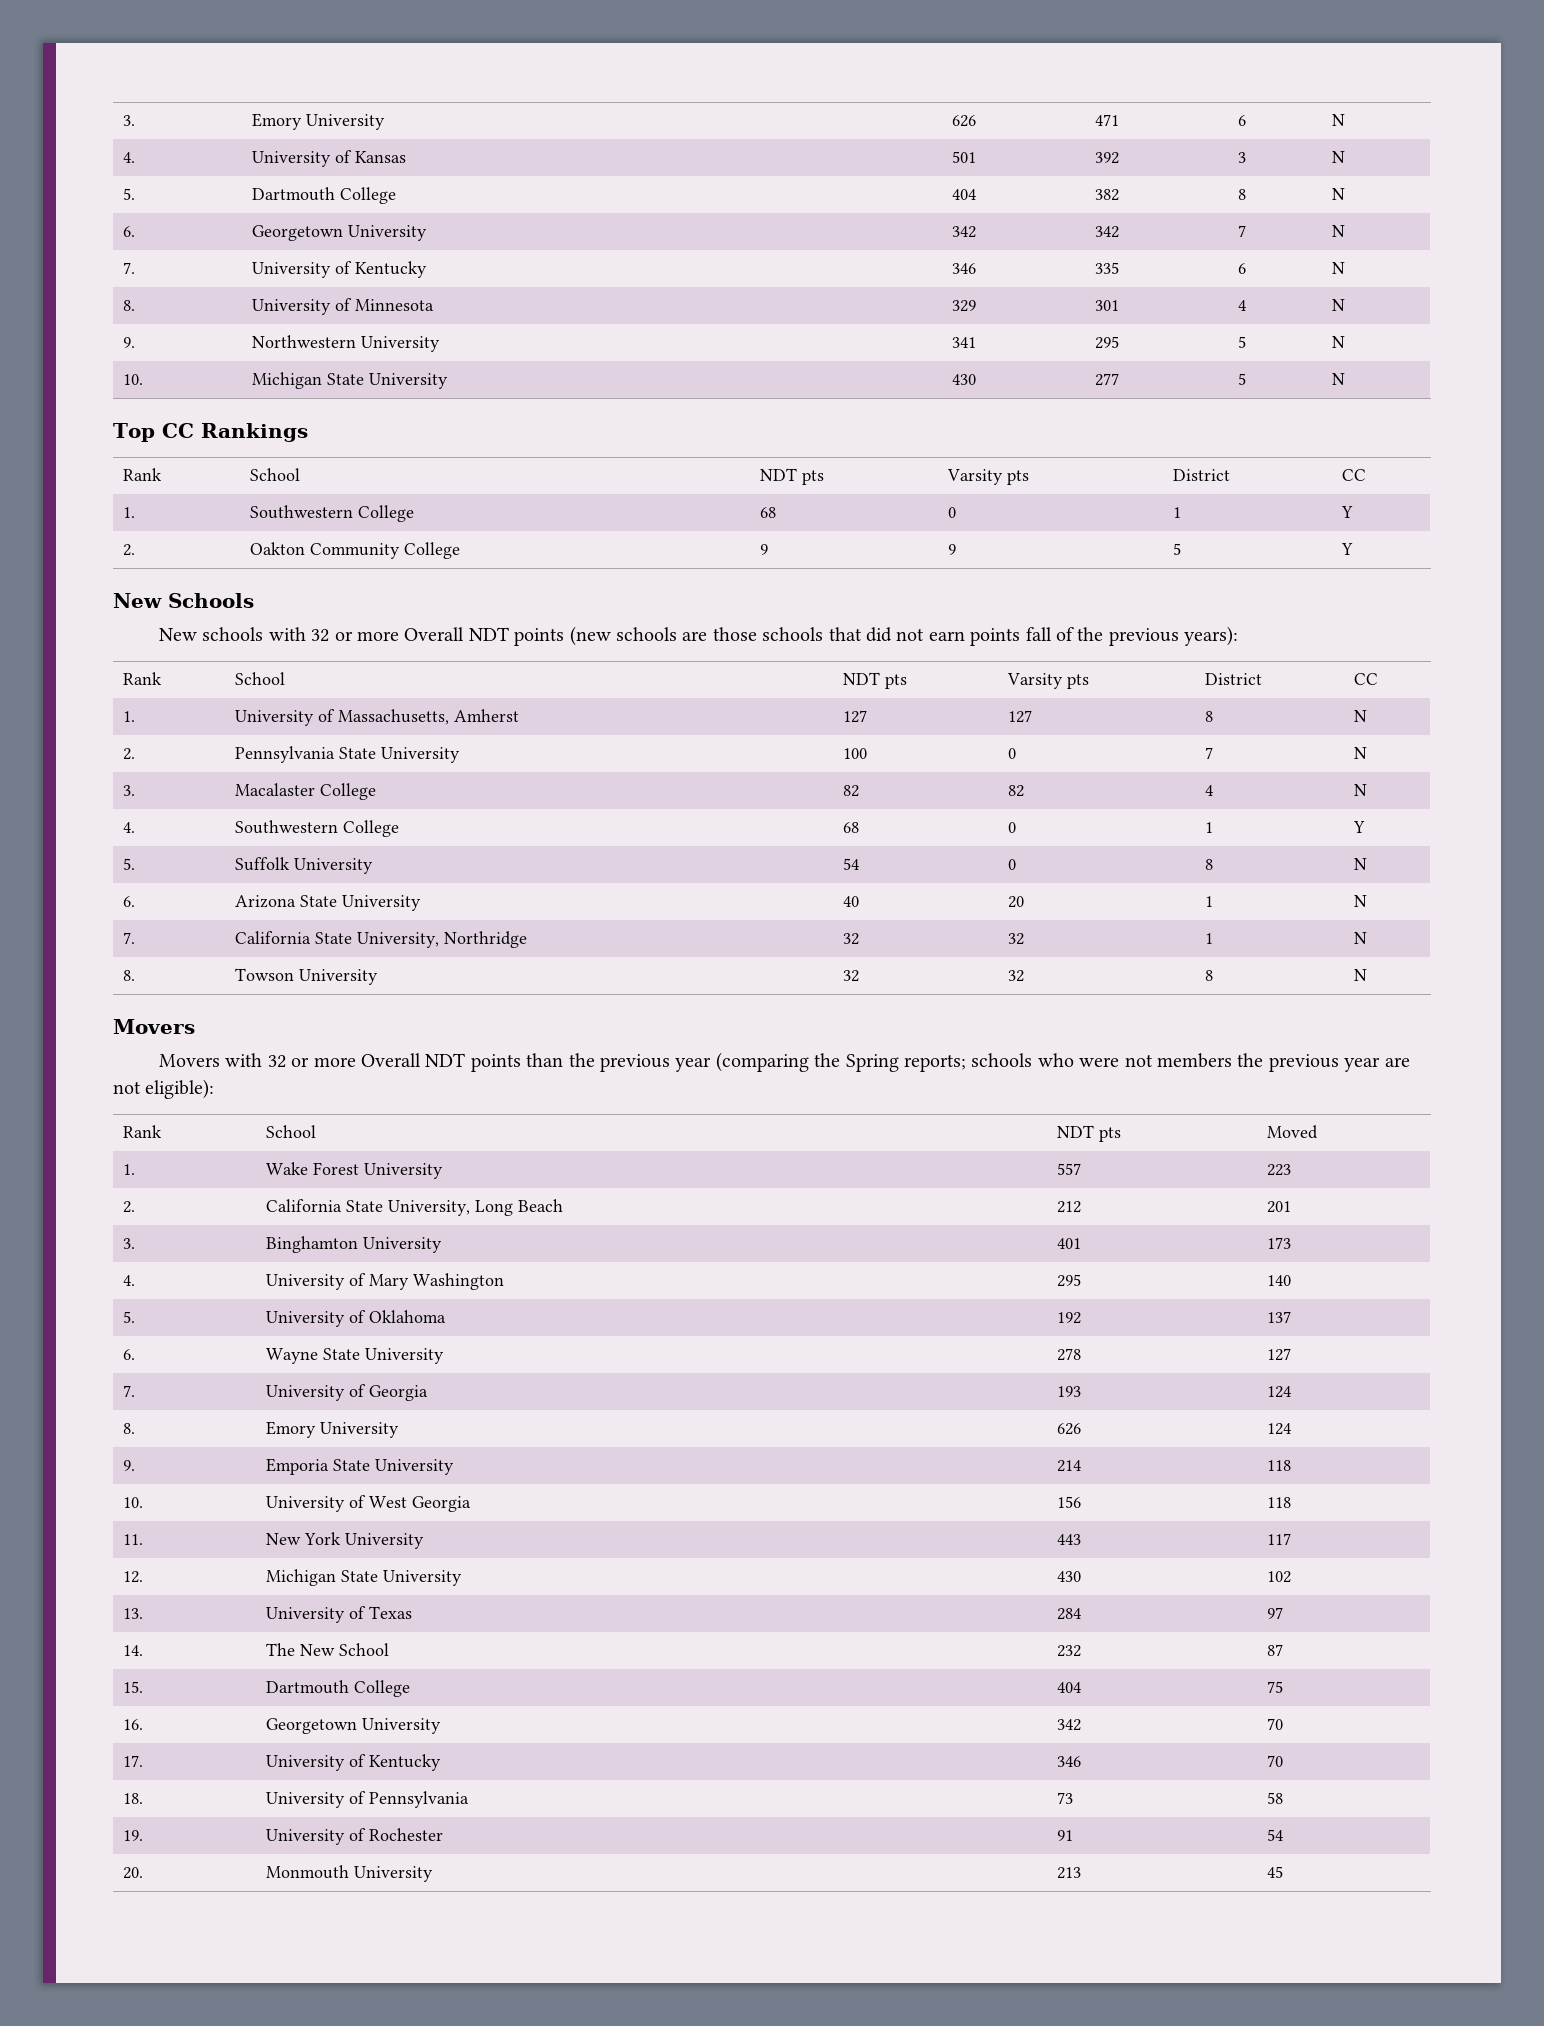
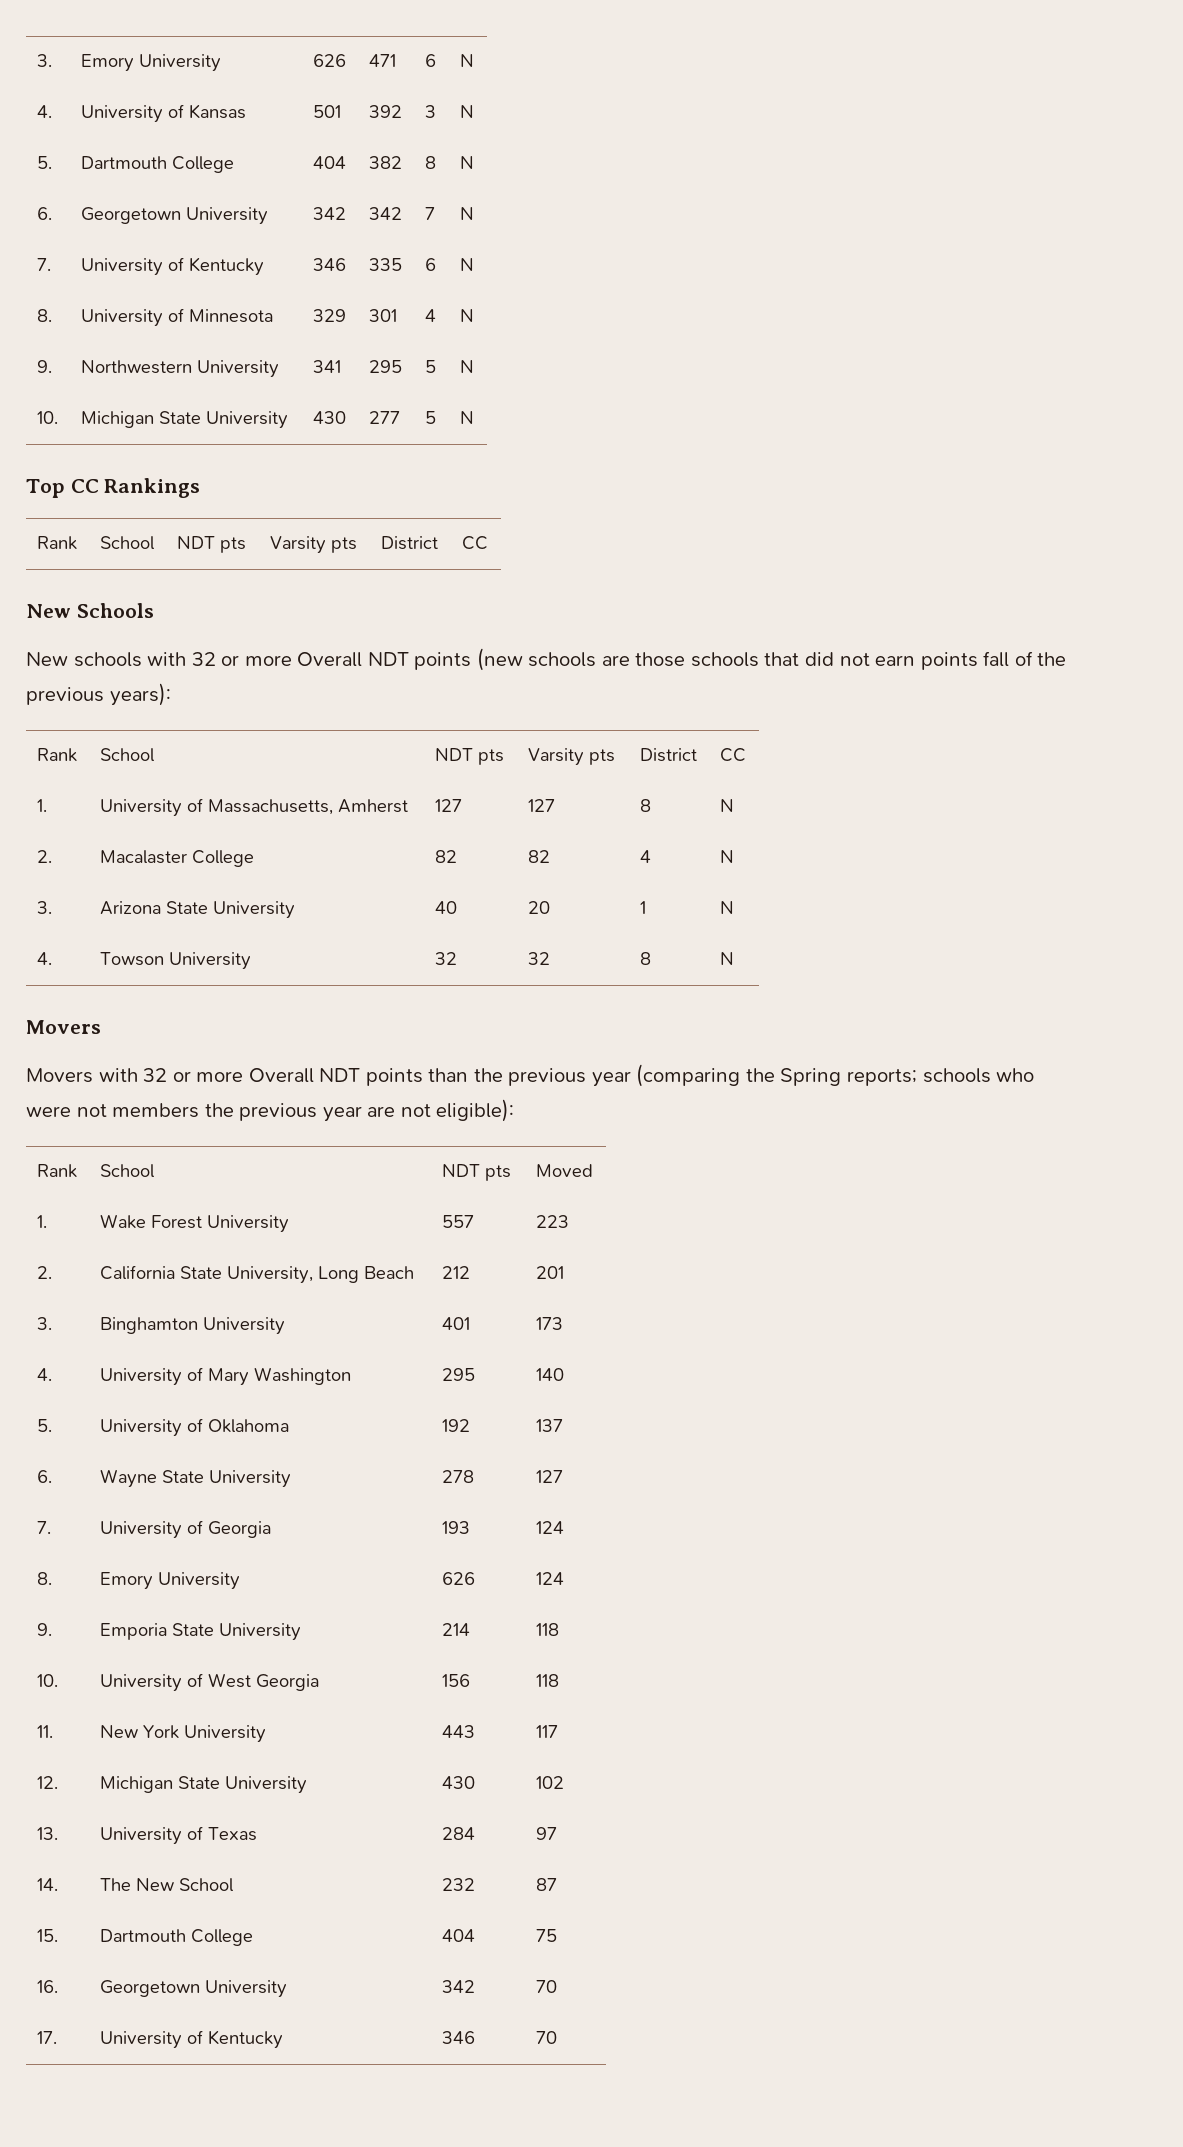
- 1. | Southwestern College | 68 | 0 | 1 | Y
- 2. | Oakton Community College | 9 | 9 | 5 | Y
- 2. | Pennsylvania State University | 100 | 0 | 7 | N
- 3. | Macalaster College | 82 | 82 | 4 | N
+ 2. | Macalaster College | 82 | 82 | 4 | N
- 4. | Southwestern College | 68 | 0 | 1 | Y
- 5. | Suffolk University | 54 | 0 | 8 | N
- 6. | Arizona State University | 40 | 20 | 1 | N
+ 3. | Arizona State University | 40 | 20 | 1 | N
- 7. | California State University, Northridge | 32 | 32 | 1 | N
- 8. | Towson University | 32 | 32 | 8 | N
+ 4. | Towson University | 32 | 32 | 8 | N
- 18. | University of Pennsylvania | 73 | 58
- 19. | University of Rochester | 91 | 54
- 20. | Monmouth University | 213 | 45

